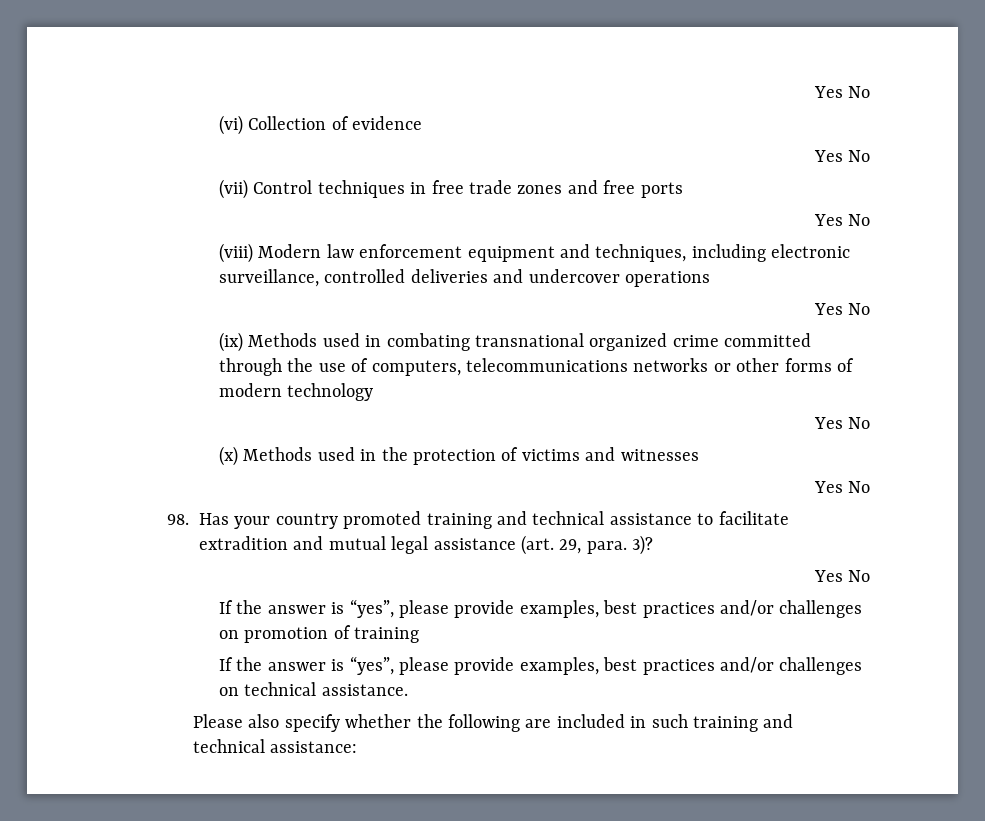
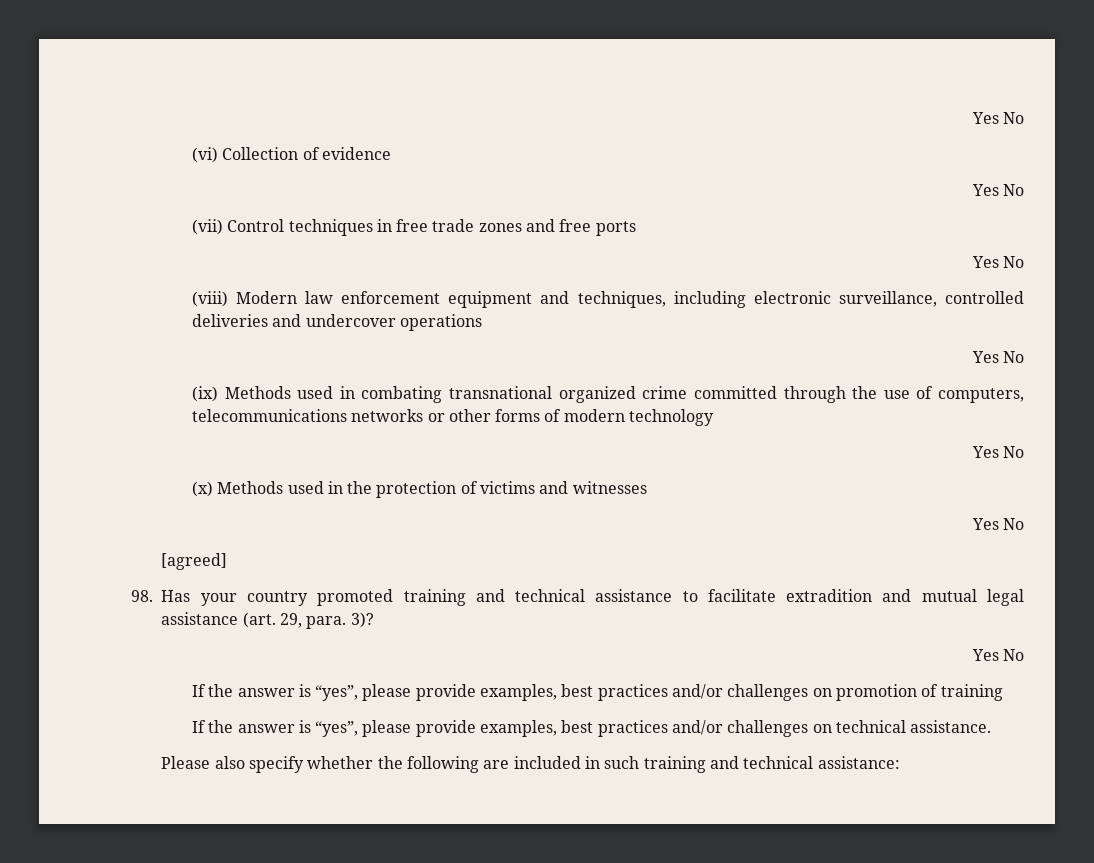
+ [agreed]

